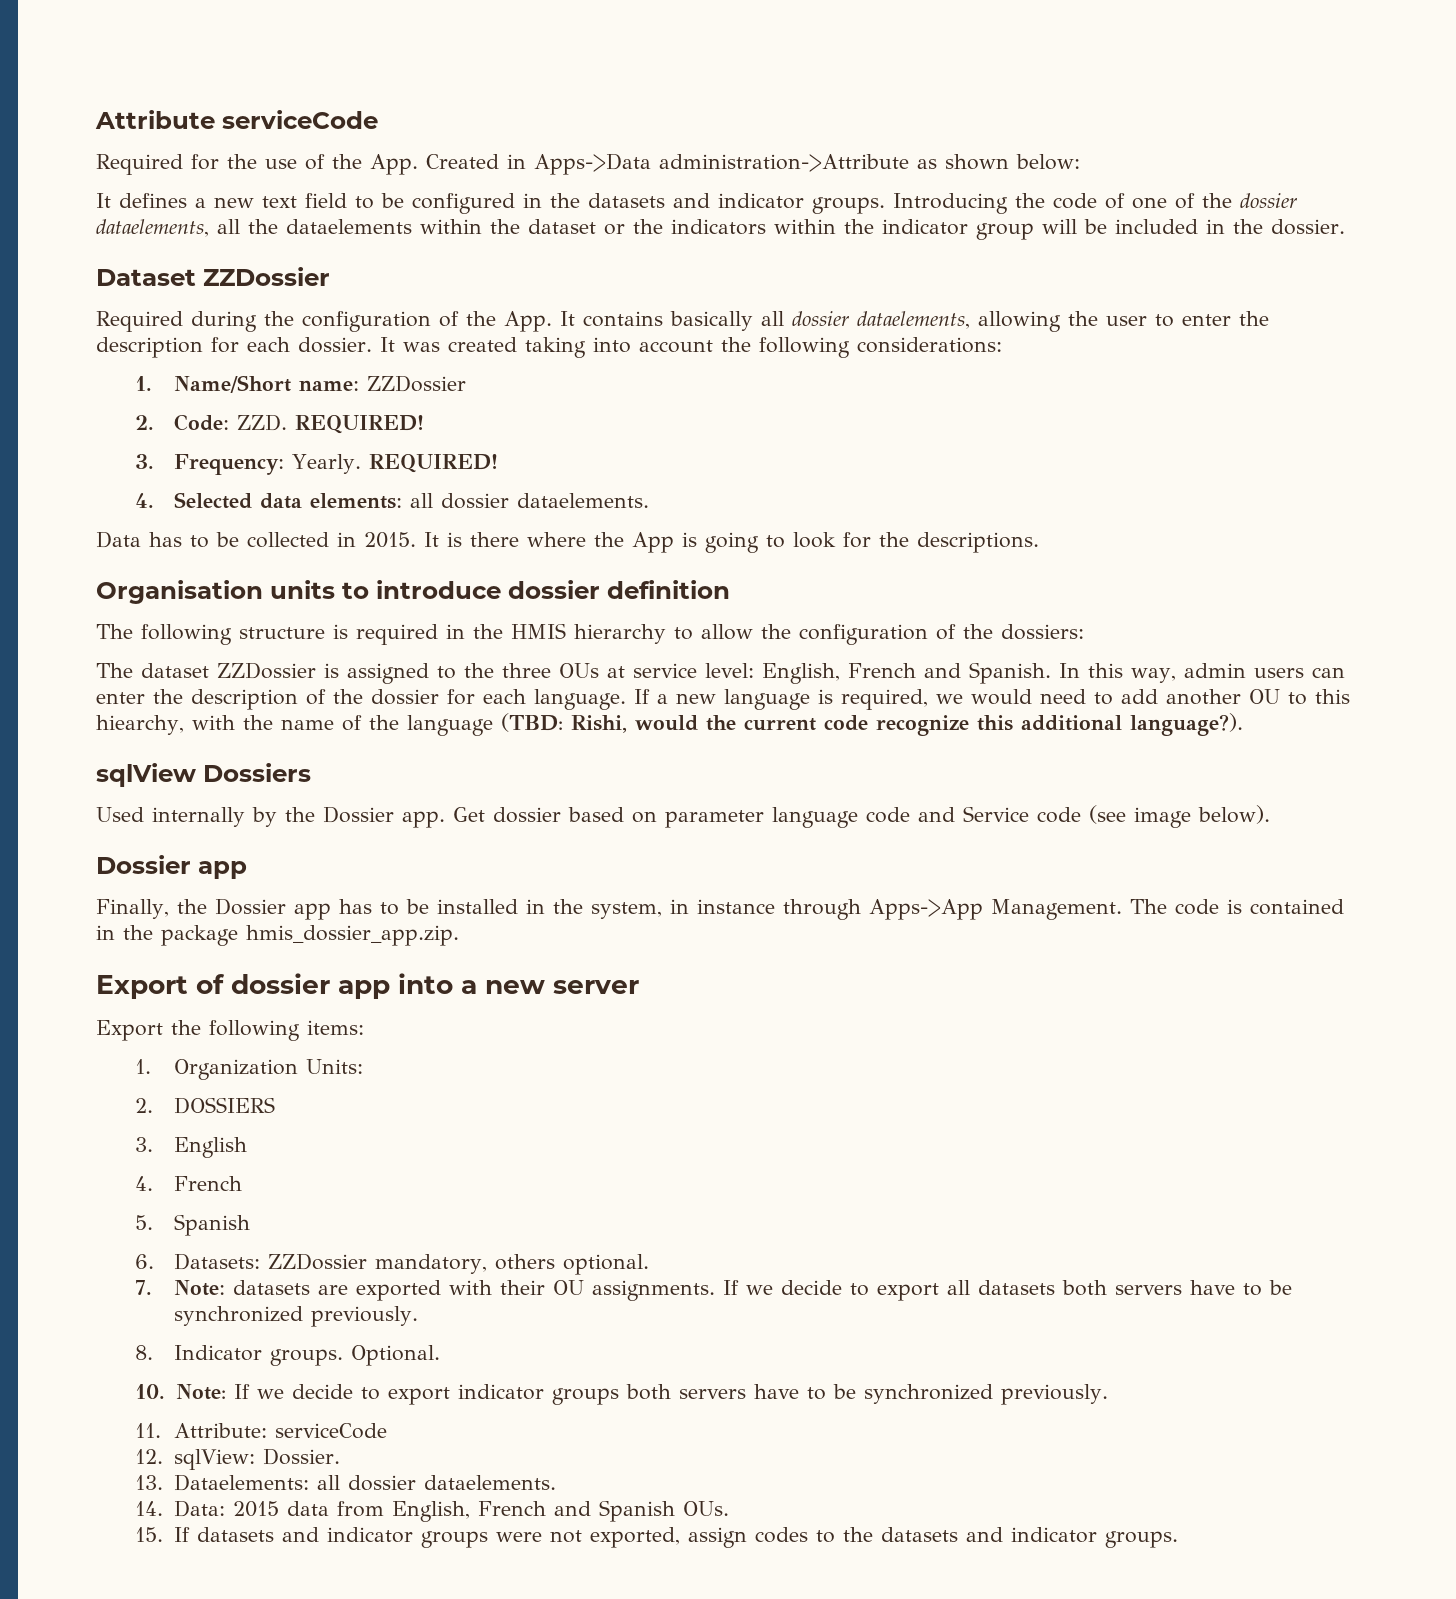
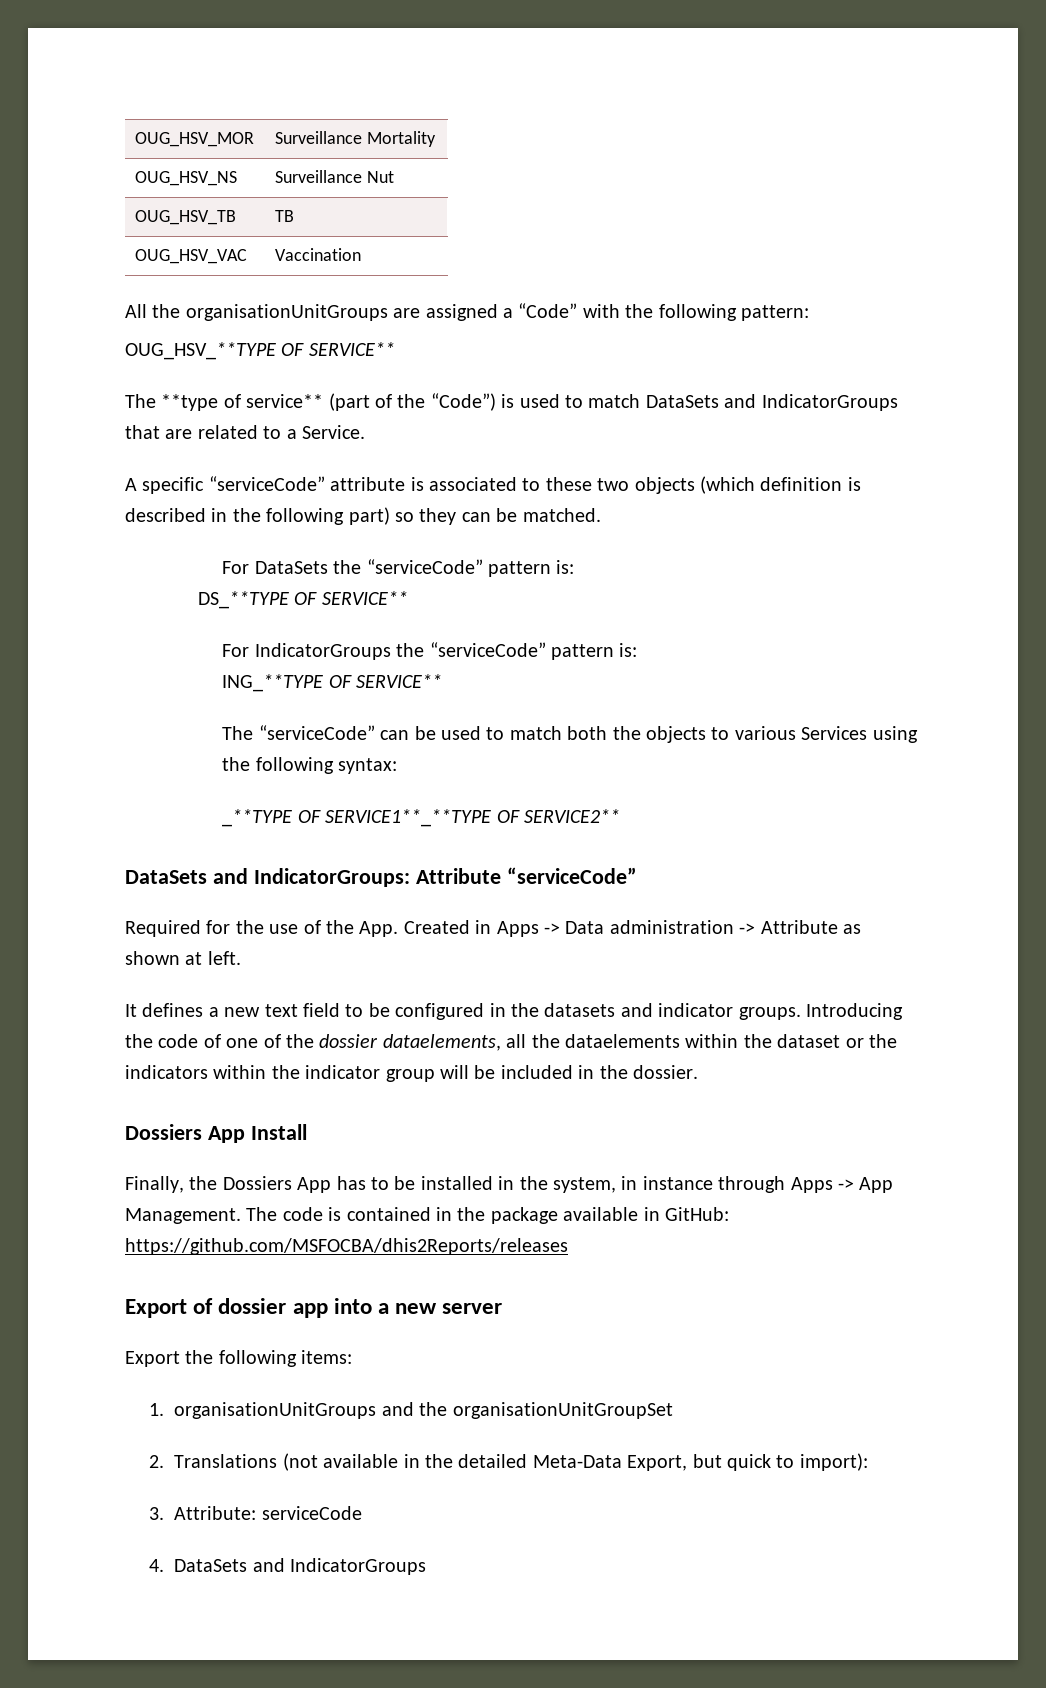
- Attribute serviceCode
+ OUG_HSV_MOR | Surveillance Mortality
+ OUG_HSV_NS | Surveillance Nut
+ OUG_HSV_TB | TB
+ OUG_HSV_VAC | Vaccination
+ All the organisationUnitGroups are assigned a “Code” with the following pattern:
+ OUG_HSV_**TYPE OF SERVICE**
+ The **type of service** (part of the “Code”) is used to match DataSets and IndicatorGroups that are related to a Service.
+ A specific “serviceCode” attribute is associated to these two objects (which definition is described in the following part) so they can be matched.
+ For DataSets the “serviceCode” pattern is:
+ DS_**TYPE OF SERVICE**
+ For IndicatorGroups the “serviceCode” pattern is:
+ ING_**TYPE OF SERVICE**
+ The “serviceCode” can be used to match both the objects to various Services using the following syntax:
+ _**TYPE OF SERVICE1**_**TYPE OF SERVICE2**
+ DataSets and IndicatorGroups: Attribute “serviceCode”
- Required for the use of the App. Created in Apps->Data administration->Attribute as shown below:
+ Required for the use of the App. Created in Apps -> Data administration -> Attribute as shown at left.
- Dataset ZZDossier
- Required during the configuration of the App. It contains basically all dossier dataelements, allowing the user to enter the description for each dossier. It was created taking into account the following considerations:
- 1. Name/Short name: ZZDossier
- 2. Code: ZZD. REQUIRED!
- 3. Frequency: Yearly. REQUIRED!
- 4. Selected data elements: all dossier dataelements.
- Data has to be collected in 2015. It is there where the App is going to look for the descriptions.
- Organisation units to introduce dossier definition
- The following structure is required in the HMIS hierarchy to allow the configuration of the dossiers:
- The dataset ZZDossier is assigned to the three OUs at service level: English, French and Spanish. In this way, admin users can enter the description of the dossier for each language. If a new language is required, we would need to add another OU to this hiearchy, with the name of the language (TBD: Rishi, would the current code recognize this additional language?).
- sqlView Dossiers
- Used internally by the Dossier app. Get dossier based on parameter language code and Service code (see image below).
- Dossier app
+ Dossiers App Install
- Finally, the Dossier app has to be installed in the system, in instance through Apps->App Management.
+ Finally, the Dossiers App has to be installed in the system, in instance through Apps -> App Management.
- The code is contained in the package hmis_dossier_app.zip.
+ The code is contained in the package available in GitHub: https://github.com/MSFOCBA/dhis2Reports/releases
- 1. Organization Units:
- 2. DOSSIERS
- 3. English
- 4. French
- 5. Spanish
- 6. Datasets: ZZDossier mandatory, others optional.
- 7. Note: datasets are exported with their OU assignments. If we decide to export all datasets both servers have to be synchronized previously.
- 8. Indicator groups. Optional.
- 10. Note: If we decide to export indicator groups both servers have to be synchronized previously.
- 11. Attribute: serviceCode
- 12. sqlView: Dossier.
- 13. Dataelements: all dossier dataelements.
- 14. Data: 2015 data from English, French and Spanish OUs.
- 15. If datasets and indicator groups were not exported, assign codes to the datasets and indicator groups.
+ 1. organisationUnitGroups and the organisationUnitGroupSet
+ 2. Translations (not available in the detailed Meta-Data Export, but quick to import):
+ 3. Attribute: serviceCode
+ 4. DataSets and IndicatorGroups

